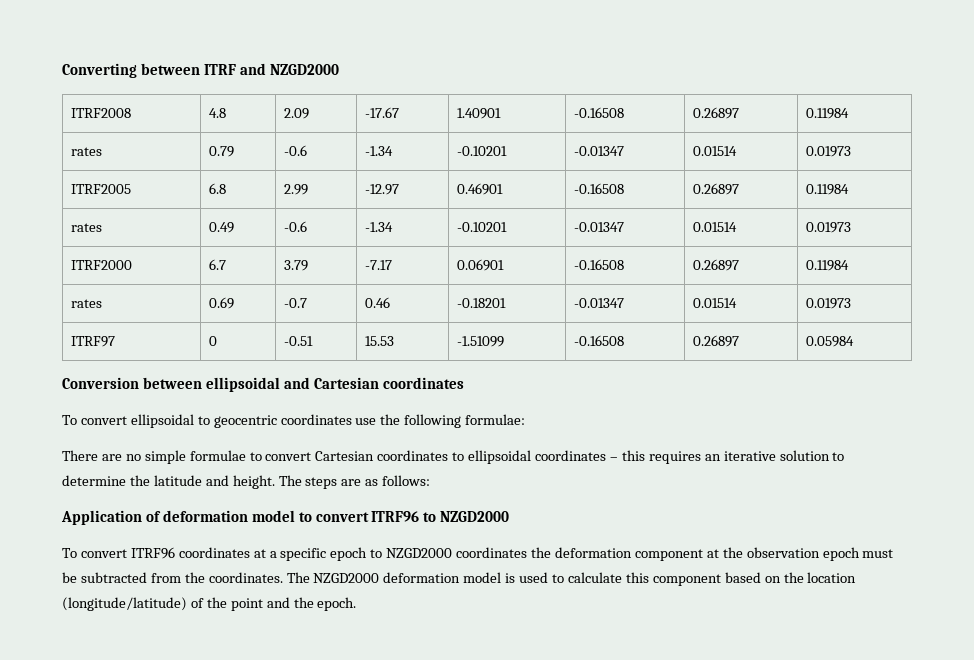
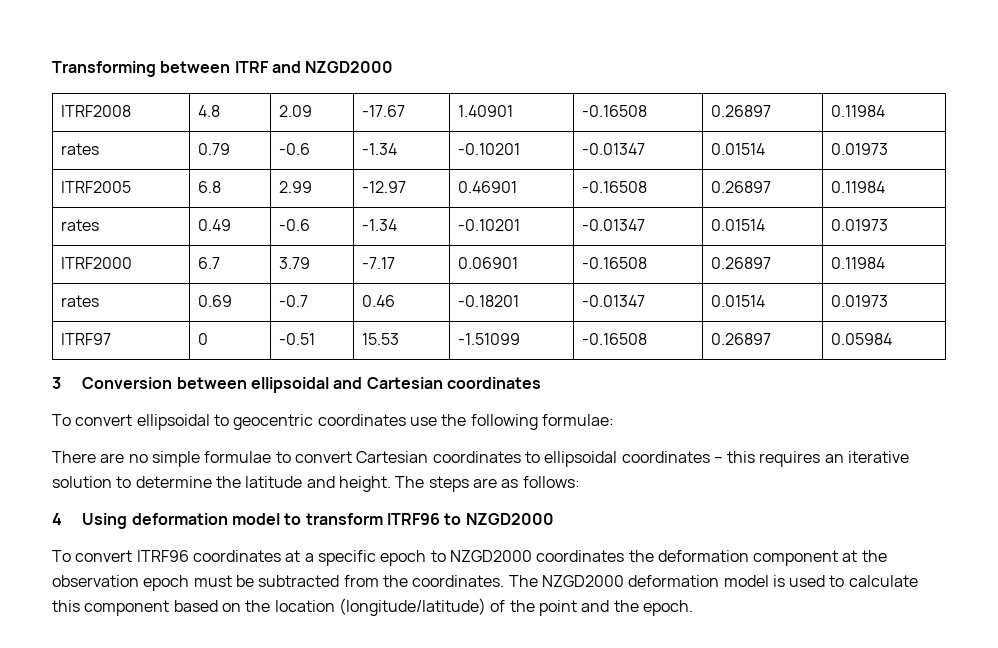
- Converting between ITRF and NZGD2000
+ Transforming between ITRF and NZGD2000
- Conversion between ellipsoidal and Cartesian coordinates
+ 3 Conversion between ellipsoidal and Cartesian coordinates
- Application of deformation model to convert ITRF96 to NZGD2000
+ 4 Using deformation model to transform ITRF96 to NZGD2000

